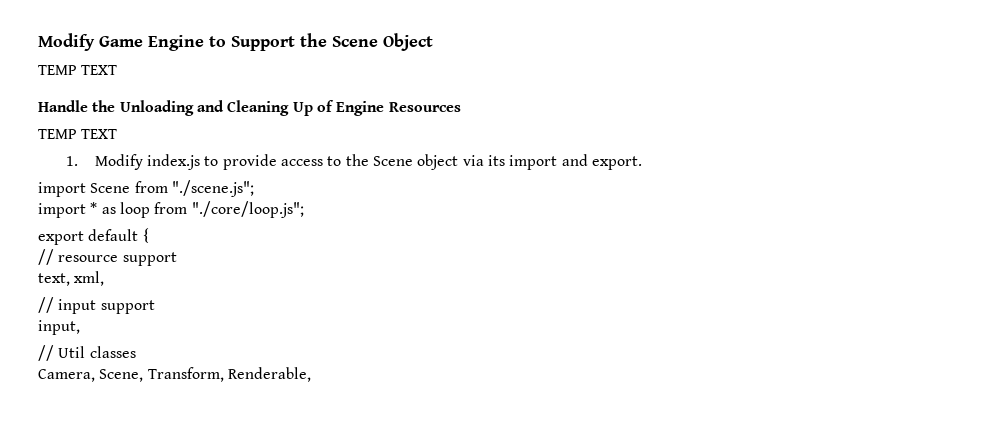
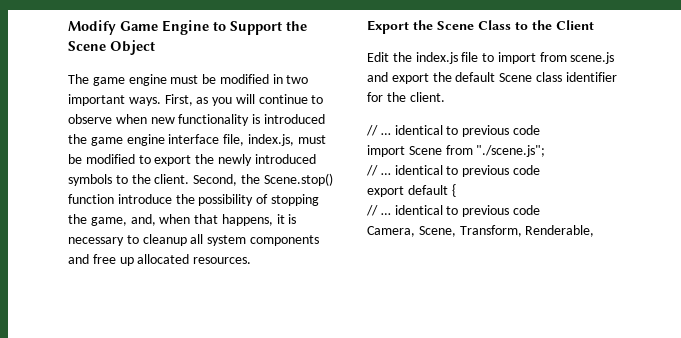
  Modify Game Engine to Support the Scene Object
- TEMP TEXT
- Handle the Unloading and Cleaning Up of Engine Resources
- TEMP TEXT
- 1. Modify index.js to provide access to the Scene object via its import and export.
+ The game engine must be modified in two important ways. First, as you will continue to observe when new functionality is introduced the game engine interface file, index.js, must be modified to export the newly introduced symbols to the client. Second, the Scene.stop() function introduce the possibility of stopping the game, and, when that happens, it is necessary to cleanup all system components and free up allocated resources.
+ Export the Scene Class to the Client
+ Edit the index.js file to import from scene.js and export the default Scene class identifier for the client.
+ // … identical to previous code
  import Scene from "./scene.js";
- import * as loop from "./core/loop.js";
+ // … identical to previous code
  export default {
- // resource support
- text, xml,
- // input support
- input,
- // Util classes
+ // … identical to previous code

